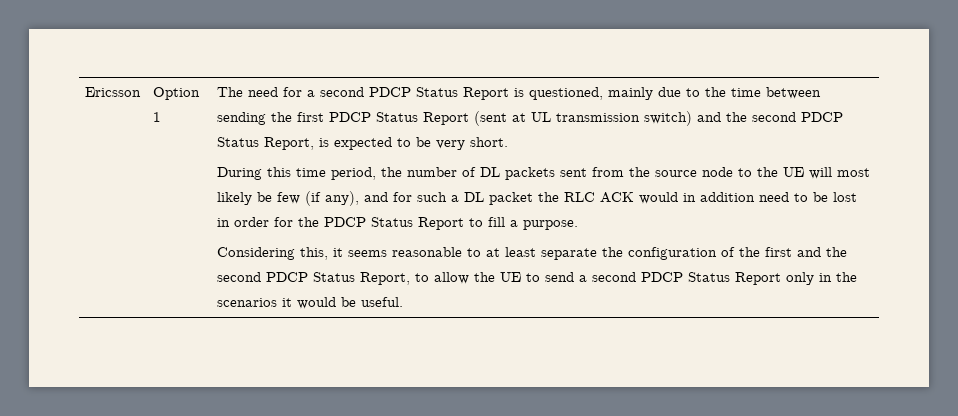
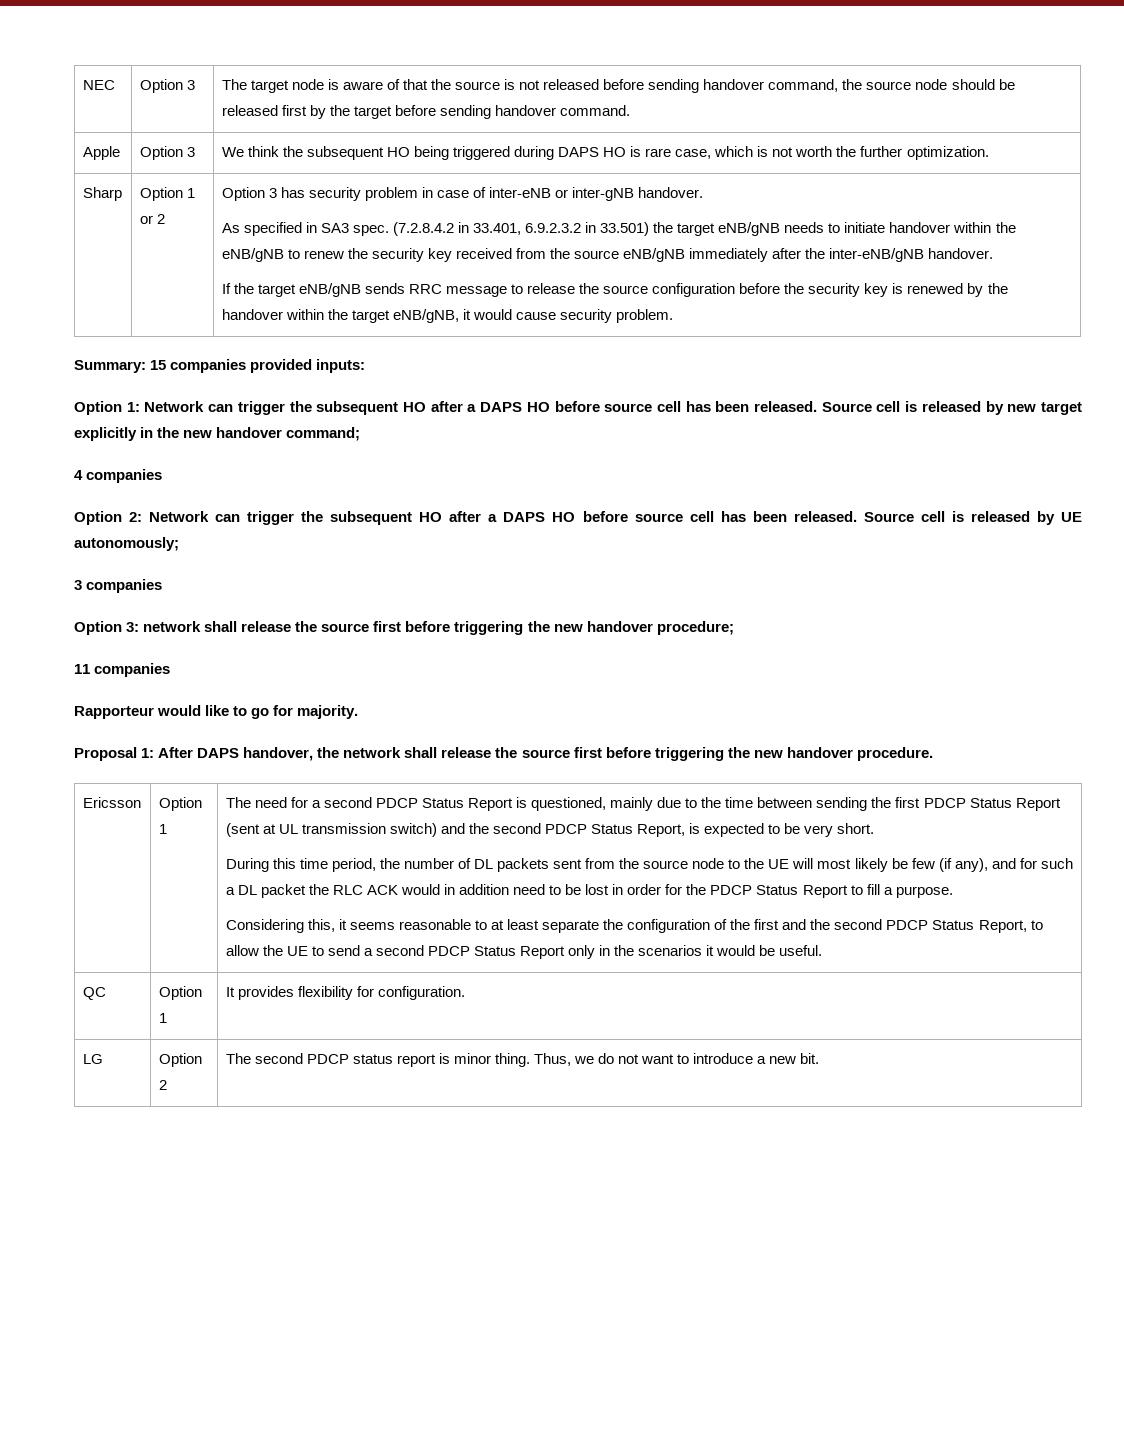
+ NEC | Option 3 | The target node is aware of that the source is not released before sending handover command, the source node should be released first by the target before sending handover command.
+ Apple | Option 3 | We think the subsequent HO being triggered during DAPS HO is rare case, which is not worth the further optimization.
+ Sharp | Option 1 or 2 | Option 3 has security problem in case of inter-eNB or inter-gNB handover.
+ As specified in SA3 spec. (7.2.8.4.2 in 33.401, 6.9.2.3.2 in 33.501) the target eNB/gNB needs to initiate handover within the eNB/gNB to renew the security key received from the source eNB/gNB immediately after the inter-eNB/gNB handover.
+ If the target eNB/gNB sends RRC message to release the source configuration before the security key is renewed by the handover within the target eNB/gNB, it would cause security problem.
+ Summary: 15 companies provided inputs:
+ Option 1: Network can trigger the subsequent HO after a DAPS HO before source cell has been released. Source cell is released by new target explicitly in the new handover command;
+ 4 companies
+ Option 2: Network can trigger the subsequent HO after a DAPS HO before source cell has been released. Source cell is released by UE autonomously;
+ 3 companies
+ Option 3: network shall release the source first before triggering the new handover procedure;
+ 11 companies
+ Rapporteur would like to go for majority.
+ Proposal 1: After DAPS handover, the network shall release the source first before triggering the new handover procedure.
+ QC | Option 1 | It provides flexibility for configuration.
+ LG | Option 2 | The second PDCP status report is minor thing. Thus, we do not want to introduce a new bit.

